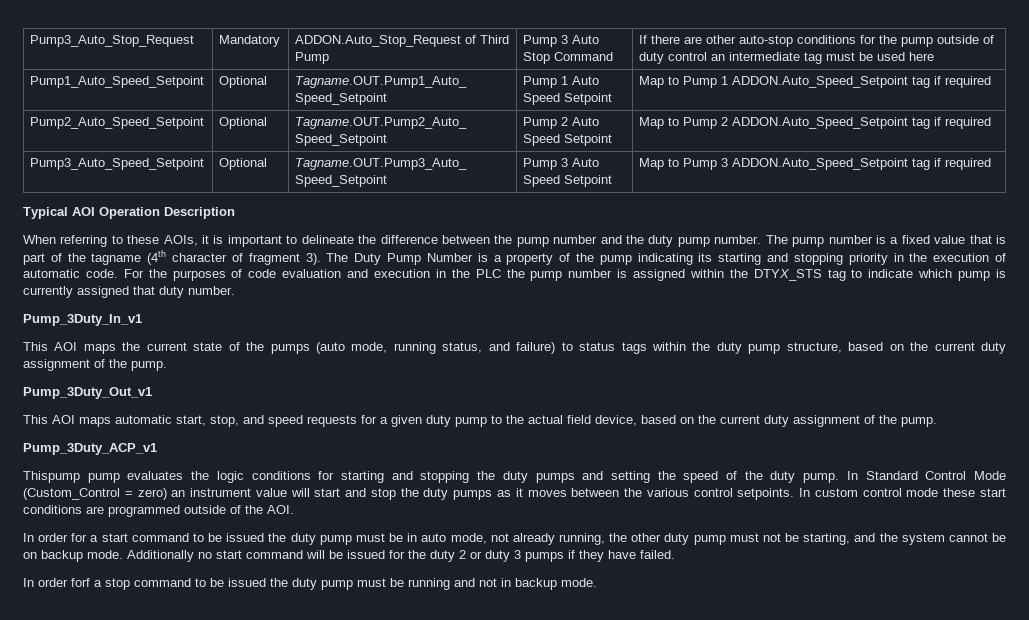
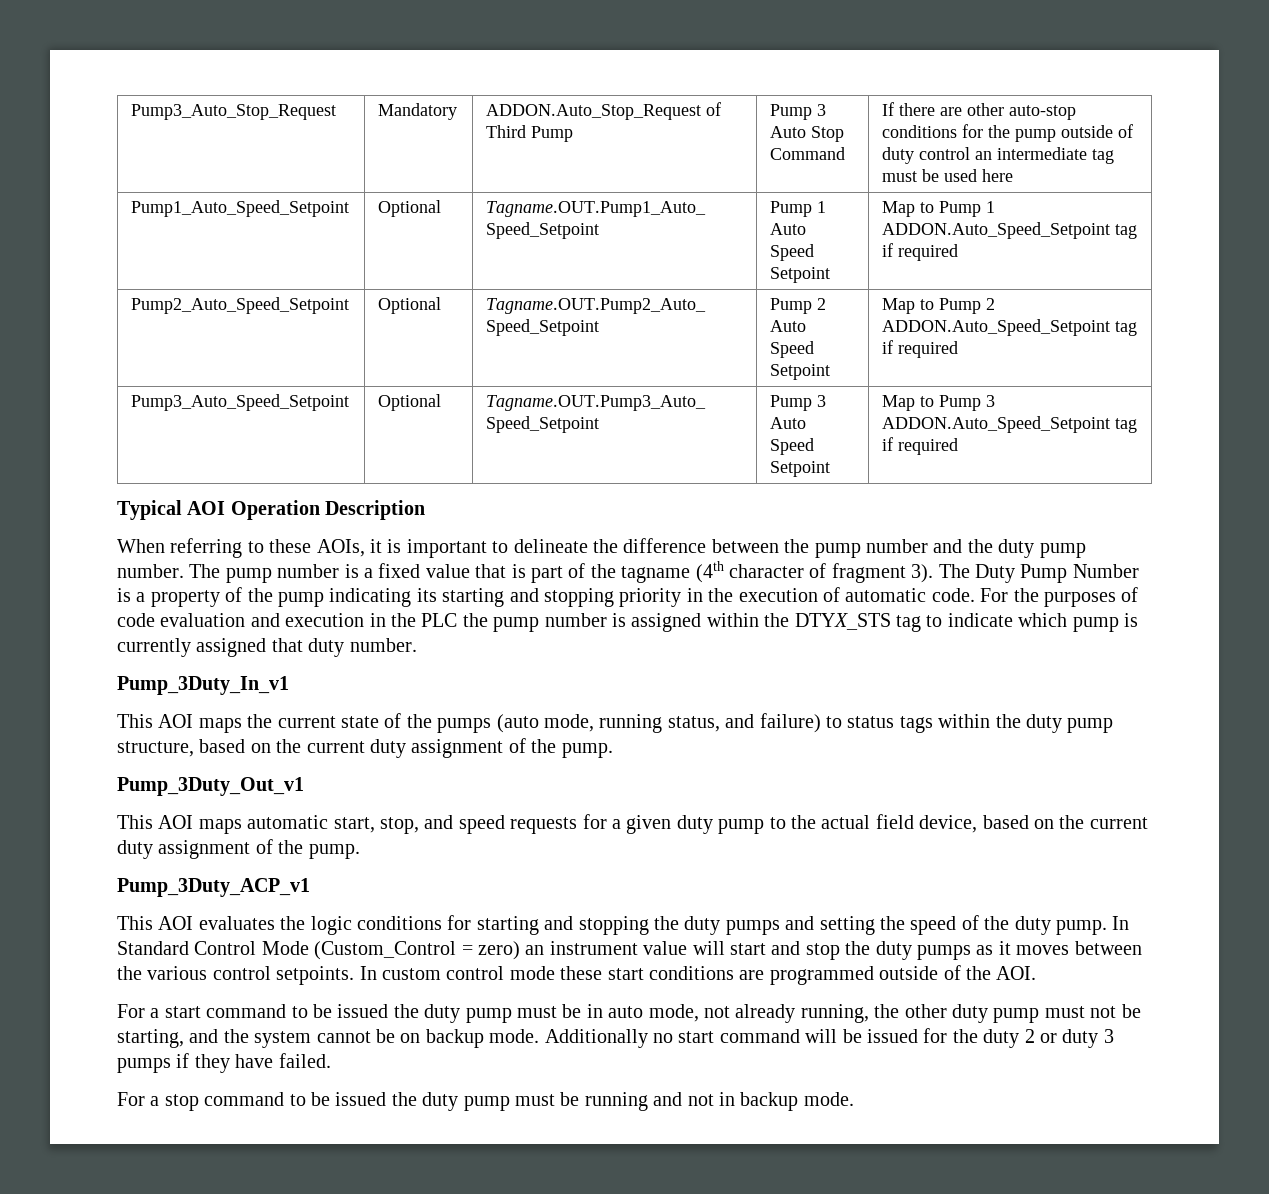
- Thispump pump evaluates the logic conditions for starting and stopping the duty pumps and setting the speed of the duty pump.
+ This AOI evaluates the logic conditions for starting and stopping the duty pumps and setting the speed of the duty pump.
- In order for a start command to be issued the duty pump must be in auto mode, not already running, the other duty pump must not be starting, and the system cannot be on backup mode.
+ For a start command to be issued the duty pump must be in auto mode, not already running, the other duty pump must not be starting, and the system cannot be on backup mode.
- In order forf a stop command to be issued the duty pump must be running and not in backup mode.
+ For a stop command to be issued the duty pump must be running and not in backup mode.

